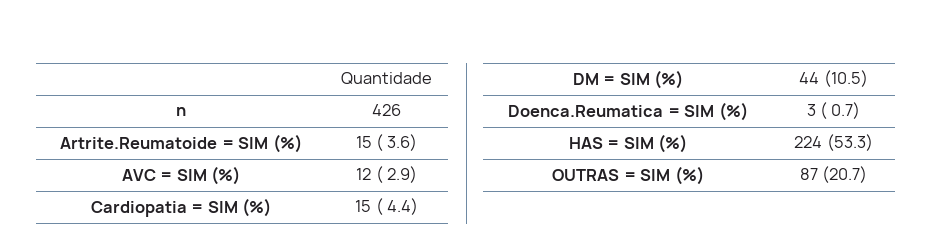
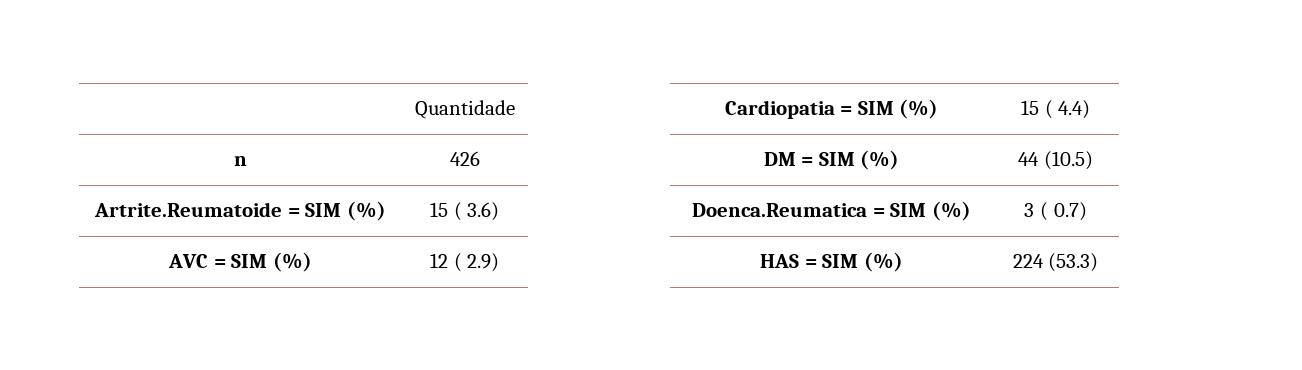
- OUTRAS = SIM (%) | 87 (20.7)

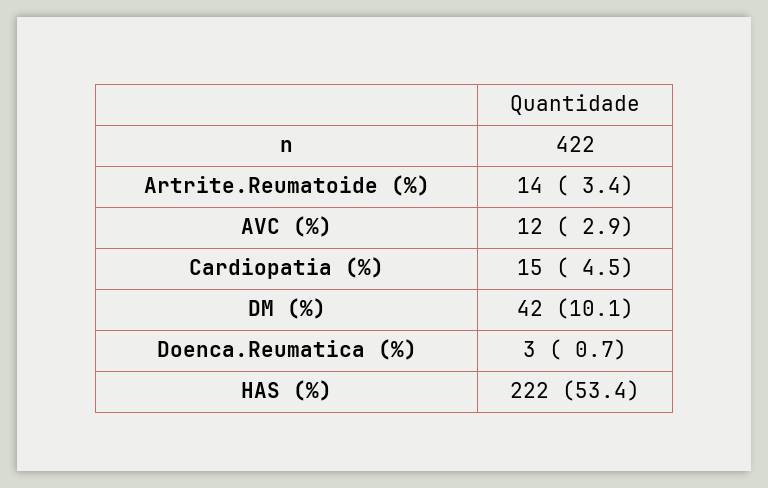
- n | 426
+ n | 422
- Artrite.Reumatoide = SIM (%) | 15 ( 3.6)
+ Artrite.Reumatoide (%) | 14 ( 3.4)
- AVC = SIM (%) | 12 ( 2.9)
+ AVC (%) | 12 ( 2.9)
- Cardiopatia = SIM (%) | 15 ( 4.4)
+ Cardiopatia (%) | 15 ( 4.5)
- DM = SIM (%) | 44 (10.5)
+ DM (%) | 42 (10.1)
- Doenca.Reumatica = SIM (%) | 3 ( 0.7)
+ Doenca.Reumatica (%) | 3 ( 0.7)
- HAS = SIM (%) | 224 (53.3)
+ HAS (%) | 222 (53.4)

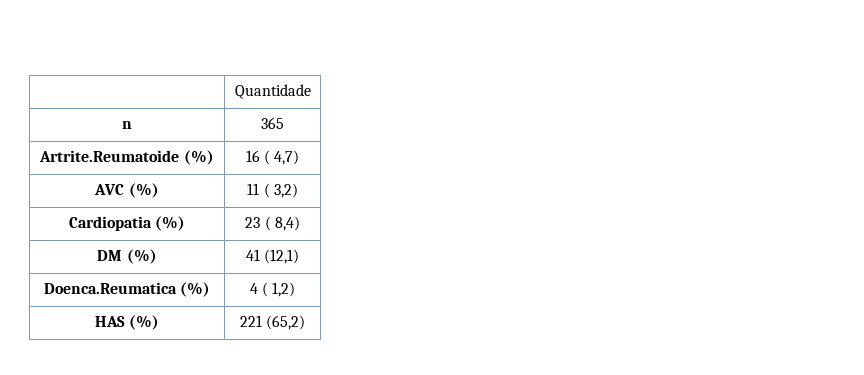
- n | 422
+ n | 365
- Artrite.Reumatoide (%) | 14 ( 3.4)
+ Artrite.Reumatoide (%) | 16 ( 4,7)
- AVC (%) | 12 ( 2.9)
+ AVC (%) | 11 ( 3,2)
- Cardiopatia (%) | 15 ( 4.5)
+ Cardiopatia (%) | 23 ( 8,4)
- DM (%) | 42 (10.1)
+ DM (%) | 41 (12,1)
- Doenca.Reumatica (%) | 3 ( 0.7)
+ Doenca.Reumatica (%) | 4 ( 1,2)
- HAS (%) | 222 (53.4)
+ HAS (%) | 221 (65,2)

